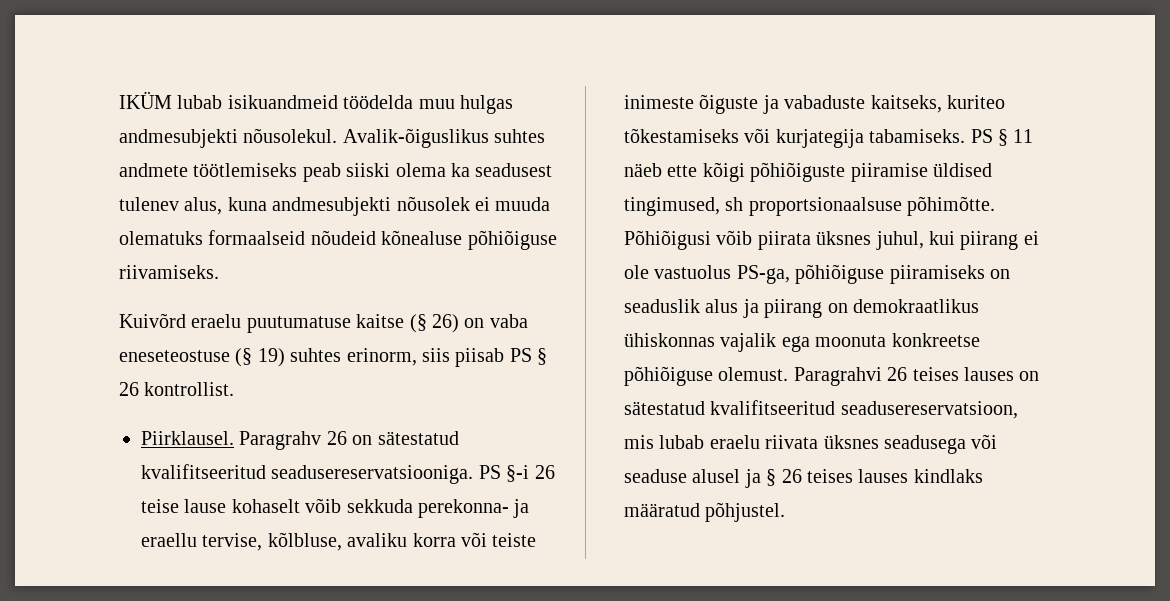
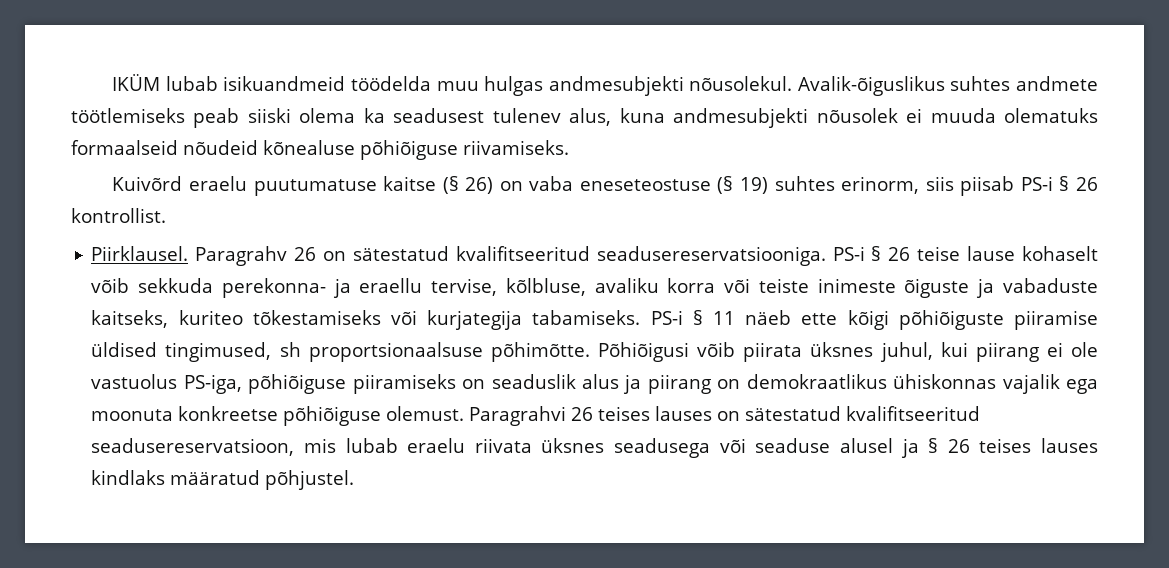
- Kuivõrd eraelu puutumatuse kaitse (§ 26) on vaba eneseteostuse (§ 19) suhtes erinorm, siis piisab PS § 26 kontrollist.
+ Kuivõrd eraelu puutumatuse kaitse (§ 26) on vaba eneseteostuse (§ 19) suhtes erinorm, siis piisab PS-i § 26 kontrollist.
- PS §-i 26 teise lause kohaselt võib sekkuda perekonna- ja eraellu tervise, kõlbluse, avaliku korra või teiste inimeste õiguste ja vabaduste kaitseks, kuriteo tõkestamiseks või kurjategija tabamiseks.
+ PS-i § 26 teise lause kohaselt võib sekkuda perekonna- ja eraellu tervise, kõlbluse, avaliku korra või teiste inimeste õiguste ja vabaduste kaitseks, kuriteo tõkestamiseks või kurjategija tabamiseks.
- PS § 11 näeb ette kõigi põhiõiguste piiramise üldised tingimused, sh proportsionaalsuse põhimõtte.
+ PS-i § 11 näeb ette kõigi põhiõiguste piiramise üldised tingimused, sh proportsionaalsuse põhimõtte.
- Põhiõigusi võib piirata üksnes juhul, kui piirang ei ole vastuolus PS-ga, põhiõiguse piiramiseks on seaduslik alus ja piirang on demokraatlikus ühiskonnas vajalik ega moonuta konkreetse põhiõiguse olemust.
+ Põhiõigusi võib piirata üksnes juhul, kui piirang ei ole vastuolus PS-iga, põhiõiguse piiramiseks on seaduslik alus ja piirang on demokraatlikus ühiskonnas vajalik ega moonuta konkreetse põhiõiguse olemust.

